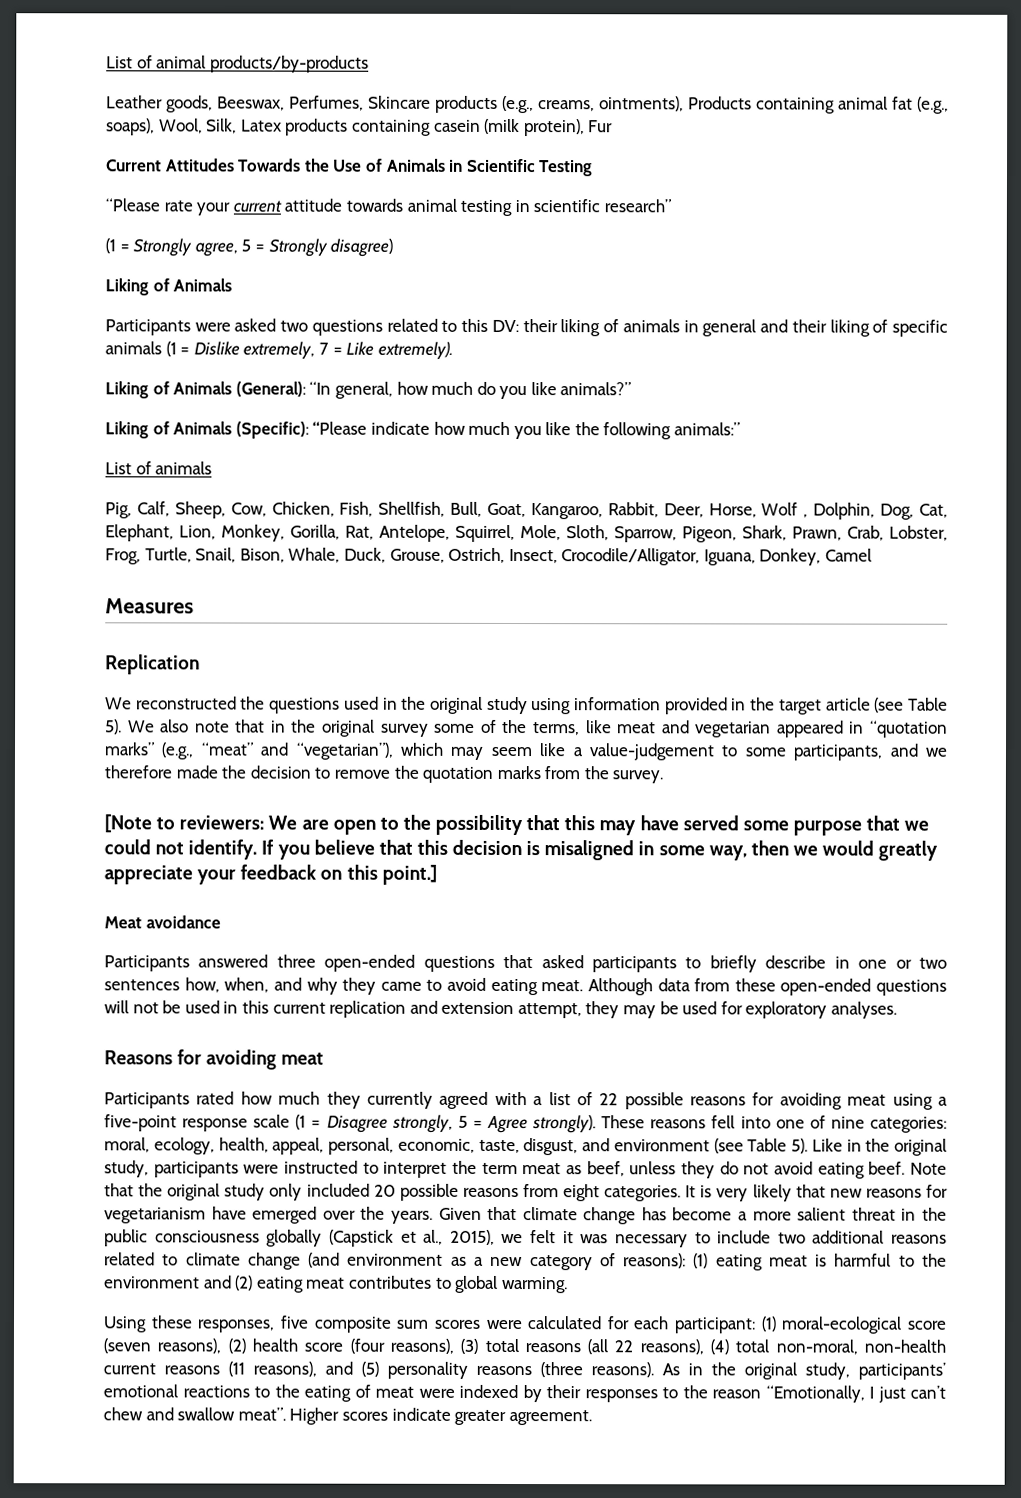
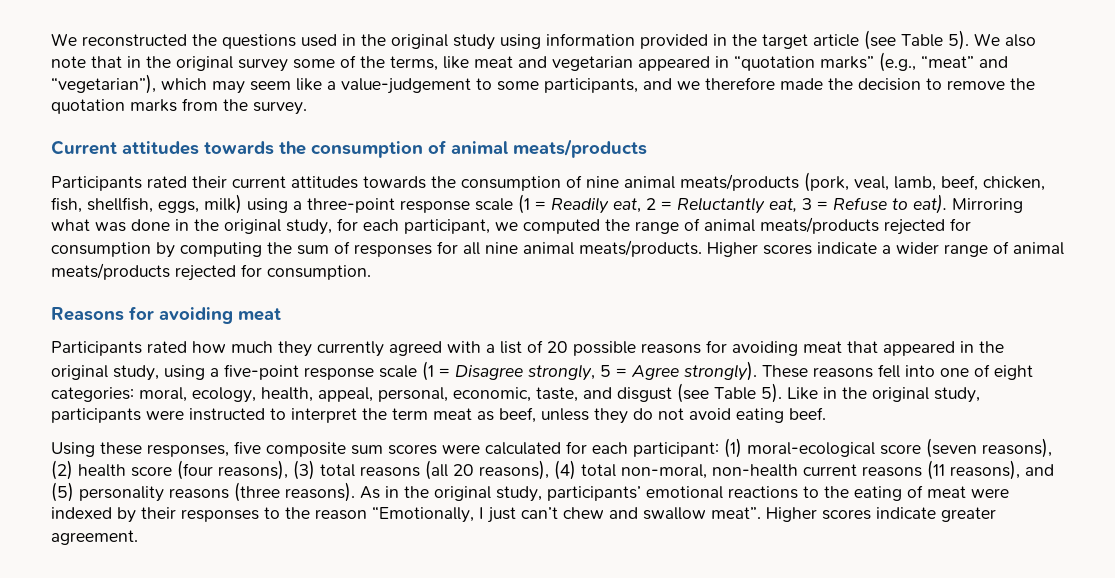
- List of animal products/by-products
- Leather goods, Beeswax, Perfumes, Skincare products (e.g., creams, ointments), Products containing animal fat (e.g., soaps), Wool, Silk, Latex products containing casein (milk protein), Fur
- Current Attitudes Towards the Use of Animals in Scientific Testing
- “Please rate your current attitude towards animal testing in scientific research”
- (1 = Strongly agree, 5 = Strongly disagree)
- Liking of Animals
- Participants were asked two questions related to this DV: their liking of animals in general and their liking of specific animals (1 = Dislike extremely, 7 = Like extremely).
- Liking of Animals (General): “In general, how much do you like animals?”
- Liking of Animals (Specific): “Please indicate how much you like the following animals:”
- List of animals
- Pig, Calf, Sheep, Cow, Chicken, Fish, Shellfish, Bull, Goat, Kangaroo, Rabbit, Deer, Horse, Wolf , Dolphin, Dog, Cat, Elephant, Lion, Monkey, Gorilla, Rat, Antelope, Squirrel, Mole, Sloth, Sparrow, Pigeon, Shark, Prawn, Crab, Lobster, Frog, Turtle, Snail, Bison, Whale, Duck, Grouse, Ostrich, Insect, Crocodile/Alligator, Iguana, Donkey, Camel
- Measures
- Replication
- [Note to reviewers: We are open to the possibility that this may have served some purpose that we could not identify. If you believe that this decision is misaligned in some way, then we would greatly appreciate your feedback on this point.]
- Meat avoidance
- Participants answered three open-ended questions that asked participants to briefly describe in one or two sentences how, when, and why they came to avoid eating meat. Although data from these open-ended questions will not be used in this current replication and extension attempt, they may be used for exploratory analyses.
+ Current attitudes towards the consumption of animal meats/products
+ Participants rated their current attitudes towards the consumption of nine animal meats/products (pork, veal, lamb, beef, chicken, fish, shellfish, eggs, milk) using a three-point response scale (1 = Readily eat, 2 = Reluctantly eat, 3 = Refuse to eat). Mirroring what was done in the original study, for each participant, we computed the range of animal meats/products rejected for consumption by computing the sum of responses for all nine animal meats/products. Higher scores indicate a wider range of animal meats/products rejected for consumption.
- Participants rated how much they currently agreed with a list of 22 possible reasons for avoiding meat using a five-point response scale (1 = Disagree strongly, 5 = Agree strongly).
+ Participants rated how much they currently agreed with a list of 20 possible reasons for avoiding meat that appeared in the original study, using a five-point response scale (1 = Disagree strongly, 5 = Agree strongly).
- These reasons fell into one of nine categories: moral, ecology, health, appeal, personal, economic, taste, disgust, and environment (see Table 5).
+ These reasons fell into one of eight categories: moral, ecology, health, appeal, personal, economic, taste, and disgust (see Table 5).
- Note that the original study only included 20 possible reasons from eight categories. It is very likely that new reasons for vegetarianism have emerged over the years. Given that climate change has become a more salient threat in the public consciousness globally (Capstick et al., 2015), we felt it was necessary to include two additional reasons related to climate change (and environment as a new category of reasons): (1) eating meat is harmful to the environment and (2) eating meat contributes to global warming.
- Using these responses, five composite sum scores were calculated for each participant: (1) moral-ecological score (seven reasons), (2) health score (four reasons), (3) total reasons (all 22 reasons), (4) total non-moral, non-health current reasons (11 reasons), and (5) personality reasons (three reasons).
+ Using these responses, five composite sum scores were calculated for each participant: (1) moral-ecological score (seven reasons), (2) health score (four reasons), (3) total reasons (all 20 reasons), (4) total non-moral, non-health current reasons (11 reasons), and (5) personality reasons (three reasons).

